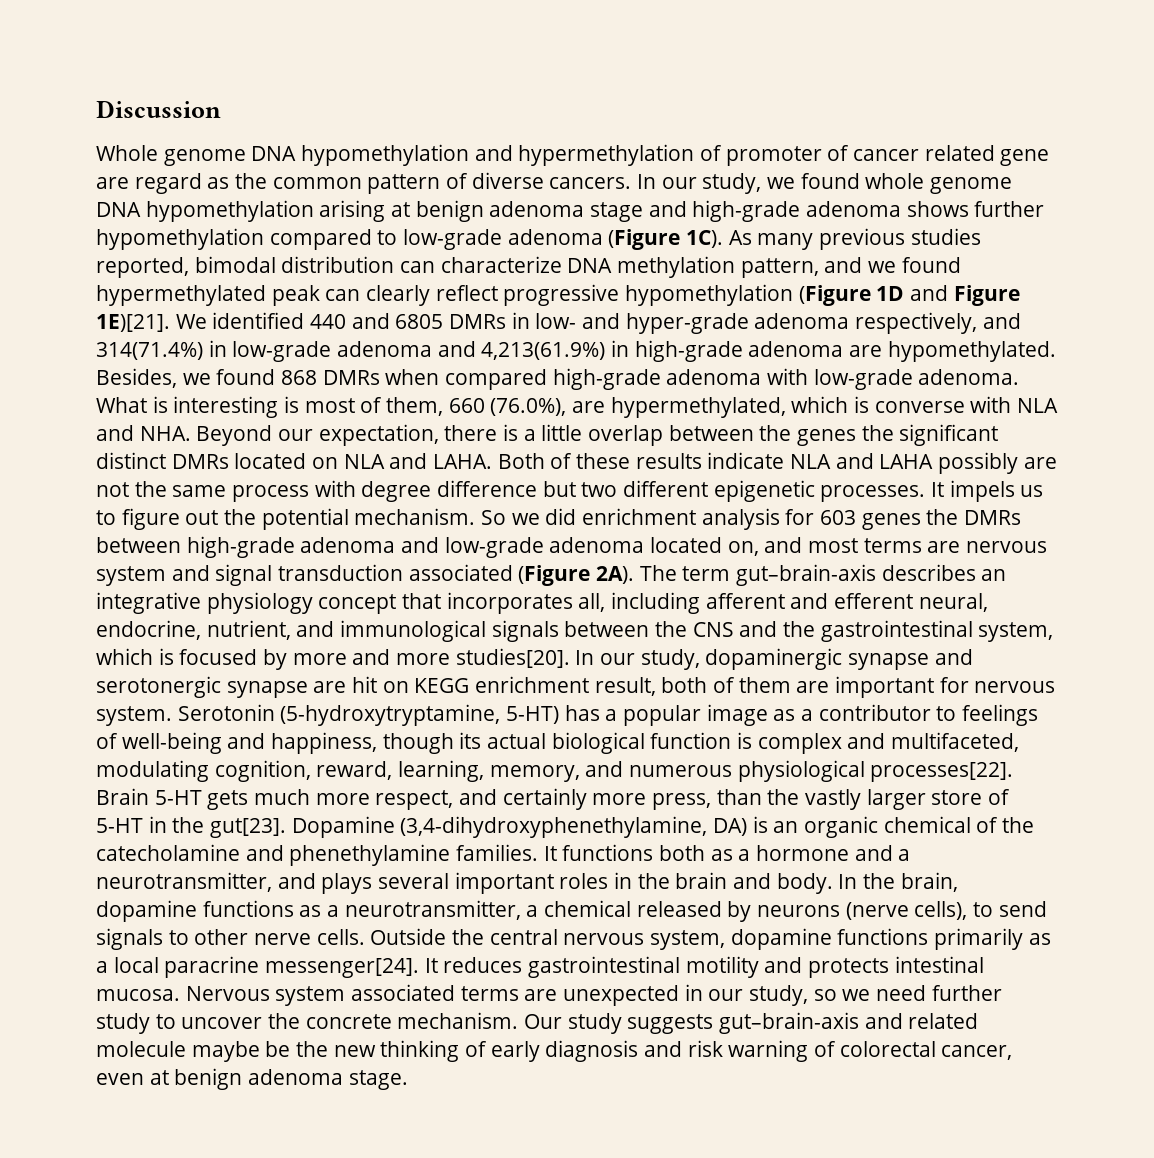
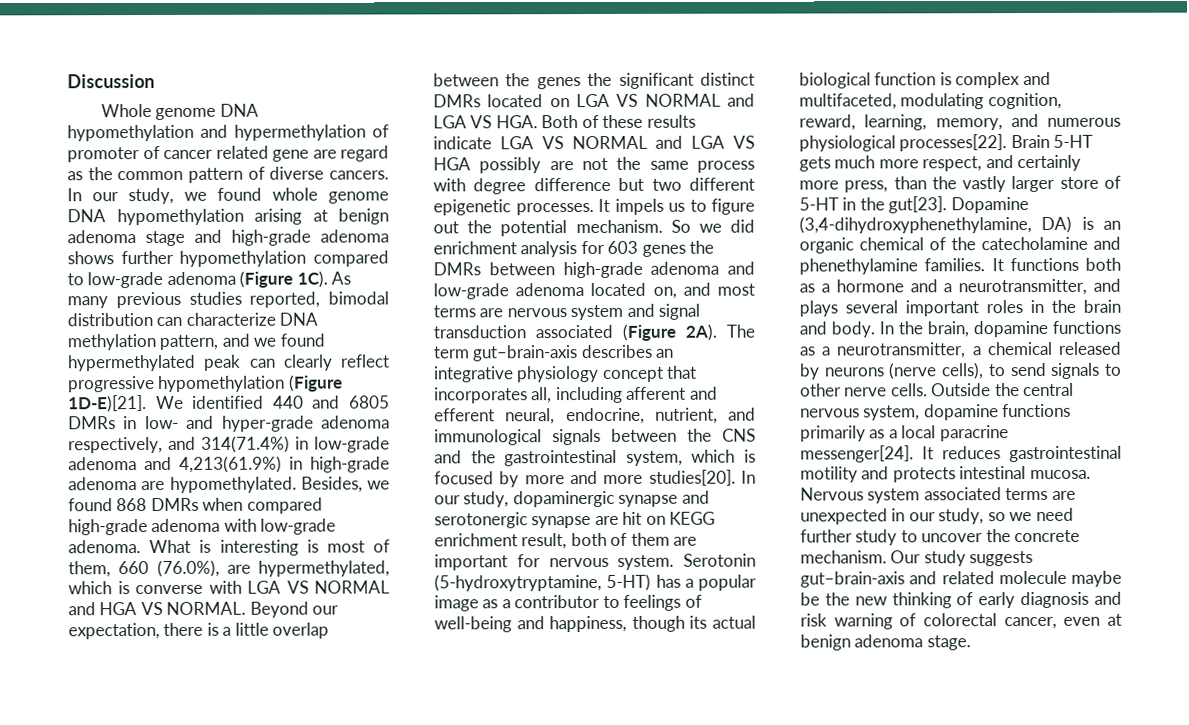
- As many previous studies reported, bimodal distribution can characterize DNA methylation pattern, and we found hypermethylated peak can clearly reflect progressive hypomethylation (Figure 1D and Figure 1E)[21].
+ As many previous studies reported, bimodal distribution can characterize DNA methylation pattern, and we found hypermethylated peak can clearly reflect progressive hypomethylation (Figure 1D-E)[21].
- What is interesting is most of them, 660 (76.0%), are hypermethylated, which is converse with NLA and NHA. Beyond our expectation, there is a little overlap between the genes the significant distinct DMRs located on NLA and LAHA. Both of these results indicate NLA and LAHA possibly are not the same process with degree difference but two different epigenetic processes.
+ What is interesting is most of them, 660 (76.0%), are hypermethylated, which is converse with LGA VS NORMAL and HGA VS NORMAL. Beyond our expectation, there is a little overlap between the genes the significant distinct DMRs located on LGA VS NORMAL and LGA VS HGA. Both of these results indicate LGA VS NORMAL and LGA VS HGA possibly are not the same process with degree difference but two different epigenetic processes.

